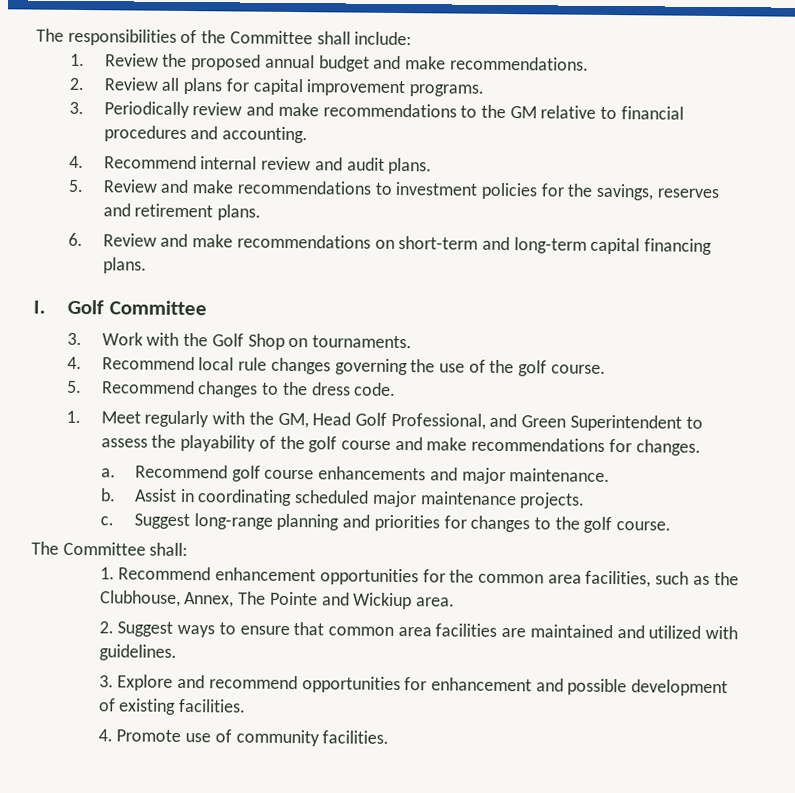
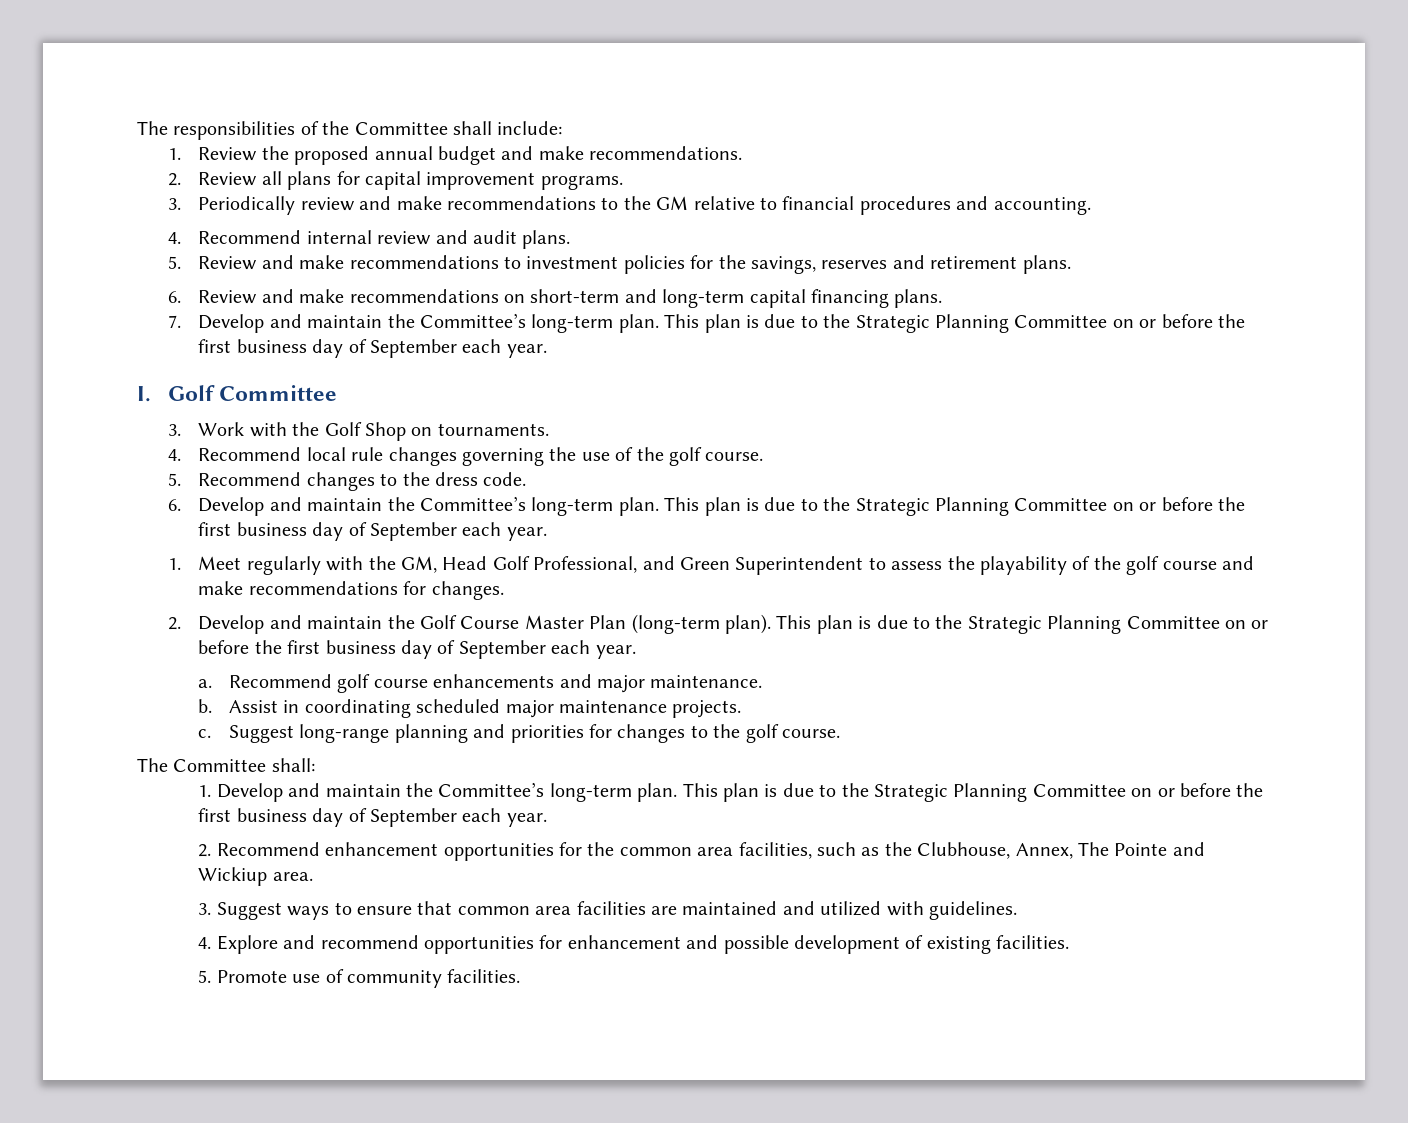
+ 7. Develop and maintain the Committee’s long-term plan. This plan is due to the Strategic Planning Committee on or before the first business day of September each year.
+ 6. Develop and maintain the Committee’s long-term plan. This plan is due to the Strategic Planning Committee on or before the first business day of September each year.
+ 2. Develop and maintain the Golf Course Master Plan (long-term plan). This plan is due to the Strategic Planning Committee on or before the first business day of September each year.
- 1. Recommend enhancement opportunities for the common area facilities, such as the Clubhouse, Annex, The Pointe and Wickiup area.
+ 1. Develop and maintain the Committee’s long-term plan. This plan is due to the Strategic Planning Committee on or before the first business day of September each year.
+ 2. Recommend enhancement opportunities for the common area facilities, such as the Clubhouse, Annex, The Pointe and Wickiup area.
- 2. Suggest ways to ensure that common area facilities are maintained and utilized with guidelines.
+ 3. Suggest ways to ensure that common area facilities are maintained and utilized with guidelines.
- 3. Explore and recommend opportunities for enhancement and possible development of existing facilities.
+ 4. Explore and recommend opportunities for enhancement and possible development of existing facilities.
- 4. Promote use of community facilities.
+ 5. Promote use of community facilities.

